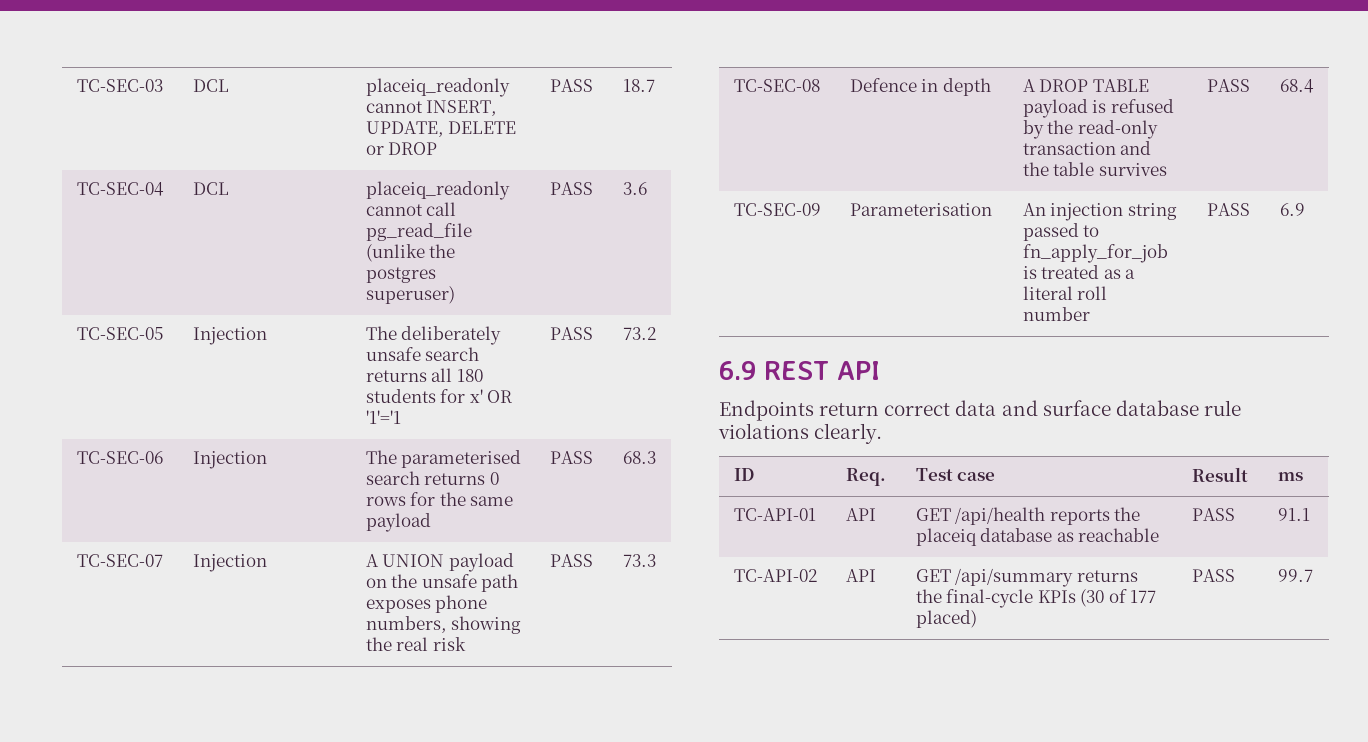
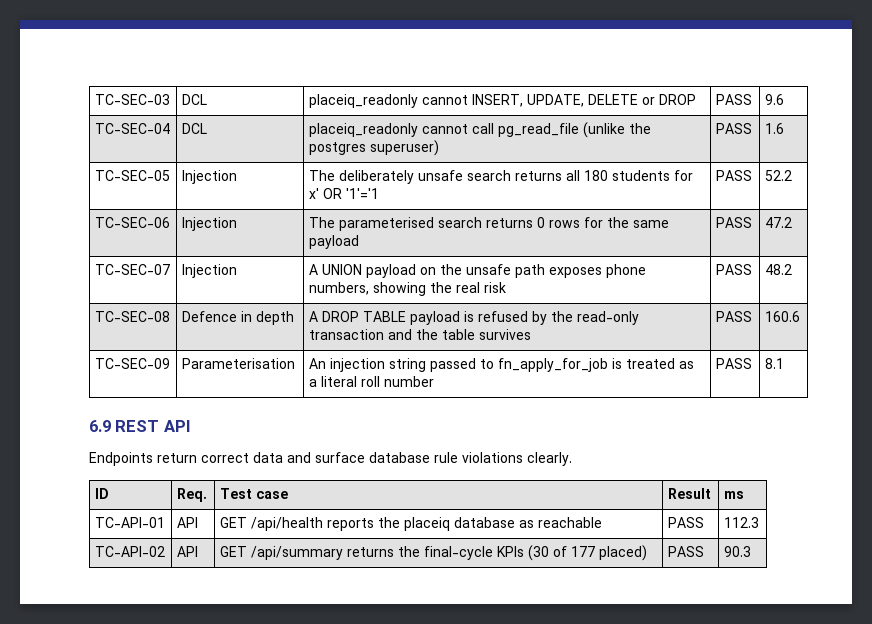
- TC-SEC-03 | DCL | placeiq_readonly cannot INSERT, UPDATE, DELETE or DROP | PASS | 18.7
+ TC-SEC-03 | DCL | placeiq_readonly cannot INSERT, UPDATE, DELETE or DROP | PASS | 9.6
- TC-SEC-04 | DCL | placeiq_readonly cannot call pg_read_file (unlike the postgres superuser) | PASS | 3.6
+ TC-SEC-04 | DCL | placeiq_readonly cannot call pg_read_file (unlike the postgres superuser) | PASS | 1.6
- TC-SEC-05 | Injection | The deliberately unsafe search returns all 180 students for x' OR '1'='1 | PASS | 73.2
+ TC-SEC-05 | Injection | The deliberately unsafe search returns all 180 students for x' OR '1'='1 | PASS | 52.2
- TC-SEC-06 | Injection | The parameterised search returns 0 rows for the same payload | PASS | 68.3
+ TC-SEC-06 | Injection | The parameterised search returns 0 rows for the same payload | PASS | 47.2
- TC-SEC-07 | Injection | A UNION payload on the unsafe path exposes phone numbers, showing the real risk | PASS | 73.3
+ TC-SEC-07 | Injection | A UNION payload on the unsafe path exposes phone numbers, showing the real risk | PASS | 48.2
- TC-SEC-08 | Defence in depth | A DROP TABLE payload is refused by the read-only transaction and the table survives | PASS | 68.4
+ TC-SEC-08 | Defence in depth | A DROP TABLE payload is refused by the read-only transaction and the table survives | PASS | 160.6
- TC-SEC-09 | Parameterisation | An injection string passed to fn_apply_for_job is treated as a literal roll number | PASS | 6.9
+ TC-SEC-09 | Parameterisation | An injection string passed to fn_apply_for_job is treated as a literal roll number | PASS | 8.1
- TC-API-01 | API | GET /api/health reports the placeiq database as reachable | PASS | 91.1
+ TC-API-01 | API | GET /api/health reports the placeiq database as reachable | PASS | 112.3
- TC-API-02 | API | GET /api/summary returns the final-cycle KPIs (30 of 177 placed) | PASS | 99.7
+ TC-API-02 | API | GET /api/summary returns the final-cycle KPIs (30 of 177 placed) | PASS | 90.3

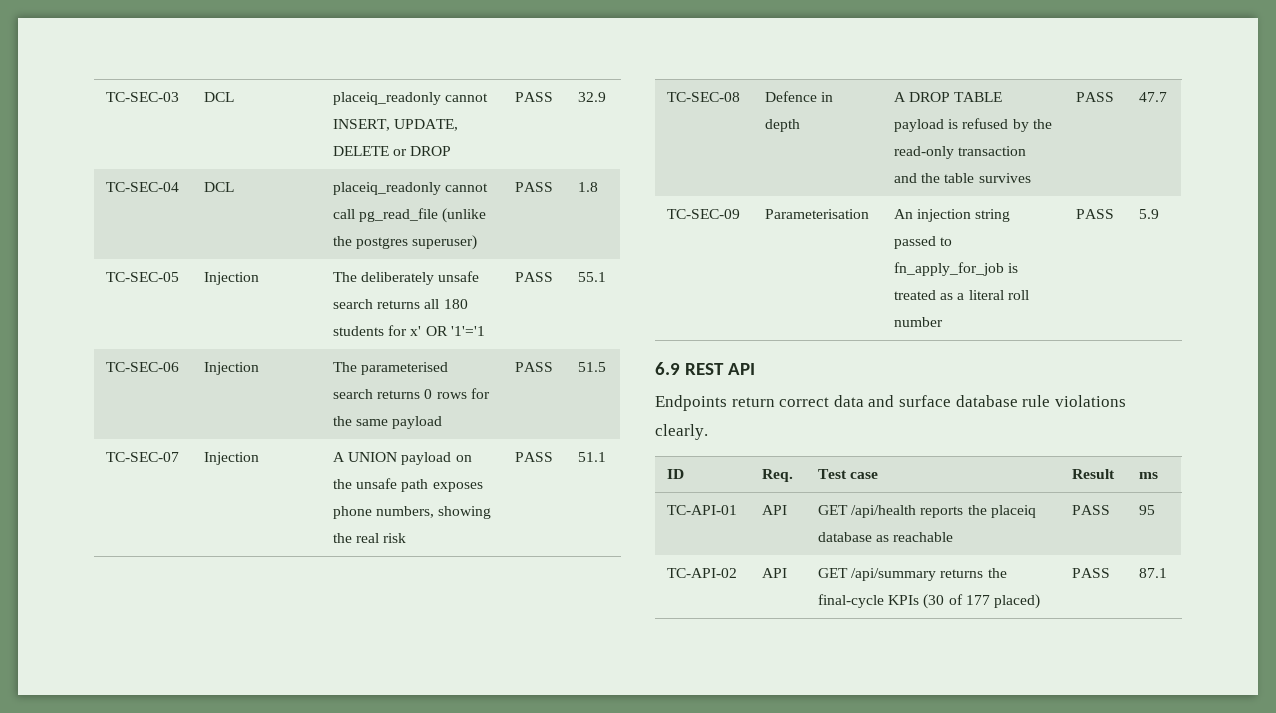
- TC-SEC-03 | DCL | placeiq_readonly cannot INSERT, UPDATE, DELETE or DROP | PASS | 9.6
+ TC-SEC-03 | DCL | placeiq_readonly cannot INSERT, UPDATE, DELETE or DROP | PASS | 32.9
- TC-SEC-04 | DCL | placeiq_readonly cannot call pg_read_file (unlike the postgres superuser) | PASS | 1.6
+ TC-SEC-04 | DCL | placeiq_readonly cannot call pg_read_file (unlike the postgres superuser) | PASS | 1.8
- TC-SEC-05 | Injection | The deliberately unsafe search returns all 180 students for x' OR '1'='1 | PASS | 52.2
+ TC-SEC-05 | Injection | The deliberately unsafe search returns all 180 students for x' OR '1'='1 | PASS | 55.1
- TC-SEC-06 | Injection | The parameterised search returns 0 rows for the same payload | PASS | 47.2
+ TC-SEC-06 | Injection | The parameterised search returns 0 rows for the same payload | PASS | 51.5
- TC-SEC-07 | Injection | A UNION payload on the unsafe path exposes phone numbers, showing the real risk | PASS | 48.2
+ TC-SEC-07 | Injection | A UNION payload on the unsafe path exposes phone numbers, showing the real risk | PASS | 51.1
- TC-SEC-08 | Defence in depth | A DROP TABLE payload is refused by the read-only transaction and the table survives | PASS | 160.6
+ TC-SEC-08 | Defence in depth | A DROP TABLE payload is refused by the read-only transaction and the table survives | PASS | 47.7
- TC-SEC-09 | Parameterisation | An injection string passed to fn_apply_for_job is treated as a literal roll number | PASS | 8.1
+ TC-SEC-09 | Parameterisation | An injection string passed to fn_apply_for_job is treated as a literal roll number | PASS | 5.9
- TC-API-01 | API | GET /api/health reports the placeiq database as reachable | PASS | 112.3
+ TC-API-01 | API | GET /api/health reports the placeiq database as reachable | PASS | 95
- TC-API-02 | API | GET /api/summary returns the final-cycle KPIs (30 of 177 placed) | PASS | 90.3
+ TC-API-02 | API | GET /api/summary returns the final-cycle KPIs (30 of 177 placed) | PASS | 87.1

